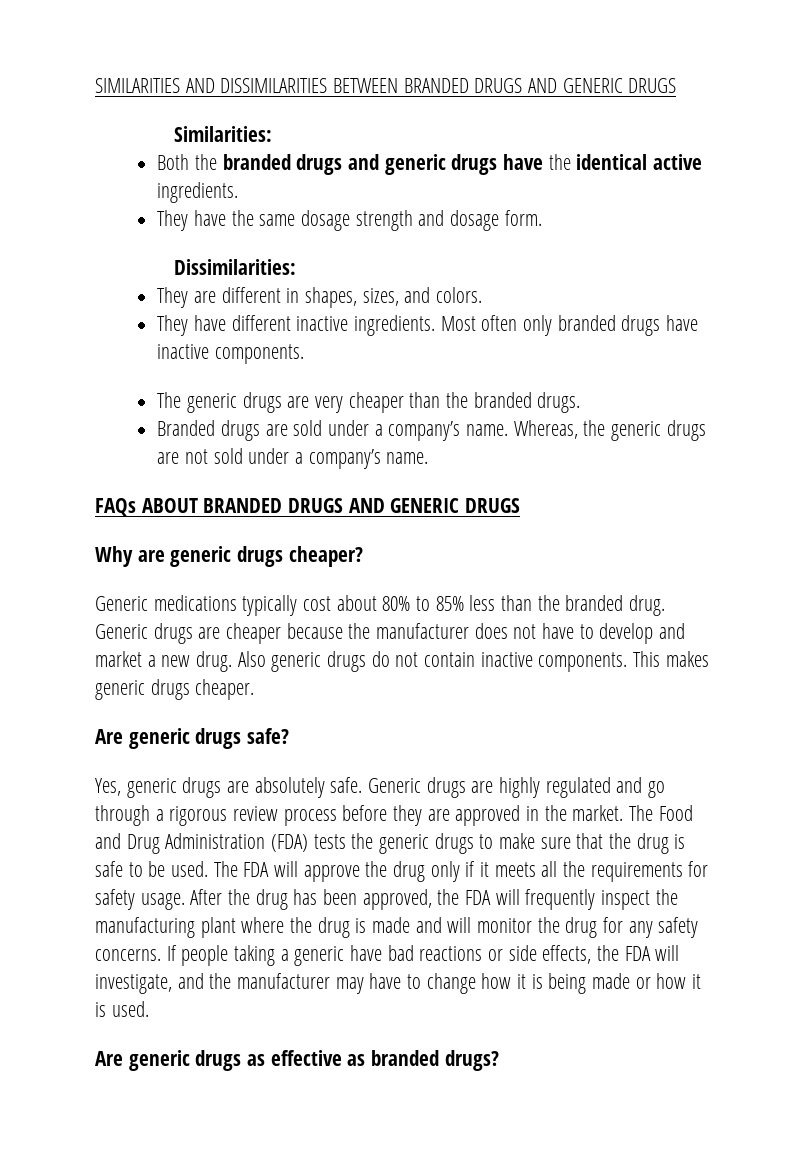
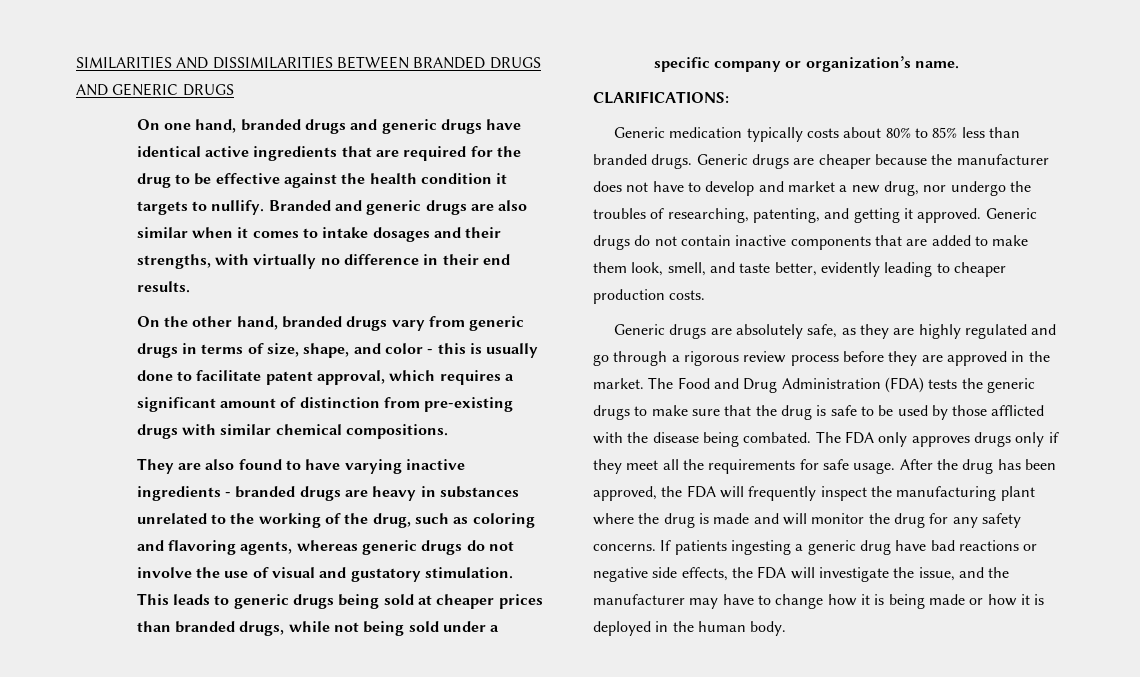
- Similarities:
- Both the branded drugs and generic drugs have the identical active ingredients.
- They have the same dosage strength and dosage form.
- Dissimilarities:
- They are different in shapes, sizes, and colors.
- They have different inactive ingredients. Most often only branded drugs have inactive components.
- The generic drugs are very cheaper than the branded drugs.
- Branded drugs are sold under a company’s name. Whereas, the generic drugs are not sold under a company’s name.
- FAQs ABOUT BRANDED DRUGS AND GENERIC DRUGS
- Why are generic drugs cheaper?
- Generic medications typically cost about 80% to 85% less than the branded drug.
+ On one hand, branded drugs and generic drugs have identical active ingredients that are required for the drug to be effective against the health condition it targets to nullify. Branded and generic drugs are also similar when it comes to intake dosages and their strengths, with virtually no difference in their end results.
+ On the other hand, branded drugs vary from generic drugs in terms of size, shape, and color - this is usually done to facilitate patent approval, which requires a significant amount of distinction from pre-existing drugs with similar chemical compositions.
+ They are also found to have varying inactive ingredients - branded drugs are heavy in substances unrelated to the working of the drug, such as coloring and flavoring agents, whereas generic drugs do not involve the use of visual and gustatory stimulation. This leads to generic drugs being sold at cheaper prices than branded drugs, while not being sold under a specific company or organization’s name.
+ CLARIFICATIONS:
+ Generic medication typically costs about 80% to 85% less than branded drugs.
- Generic drugs are cheaper because the manufacturer does not have to develop and market a new drug. Also generic drugs do not contain inactive components. This makes generic drugs cheaper.
- Are generic drugs safe?
- Yes, generic drugs are absolutely safe. Generic drugs are highly regulated and go through a rigorous review process before they are approved in the market.
+ Generic drugs are cheaper because the manufacturer does not have to develop and market a new drug, nor undergo the troubles of researching, patenting, and getting it approved. Generic drugs do not contain inactive components that are added to make them look, smell, and taste better, evidently leading to cheaper production costs.
+ Generic drugs are absolutely safe, as they are highly regulated and go through a rigorous review process before they are approved in the market.
- The Food and Drug Administration (FDA) tests the generic drugs to make sure that the drug is safe to be used. The FDA will approve the drug only if it meets all the requirements for safety usage.
+ The Food and Drug Administration (FDA) tests the generic drugs to make sure that the drug is safe to be used by those afflicted with the disease being combated. The FDA only approves drugs only if they meet all the requirements for safe usage.
- If people taking a generic have bad reactions or side effects, the FDA will investigate, and the manufacturer may have to change how it is being made or how it is used.
- Are generic drugs as effective as branded drugs?
+ If patients ingesting a generic drug have bad reactions or negative side effects, the FDA will investigate the issue, and the manufacturer may have to change how it is being made or how it is deployed in the human body.

